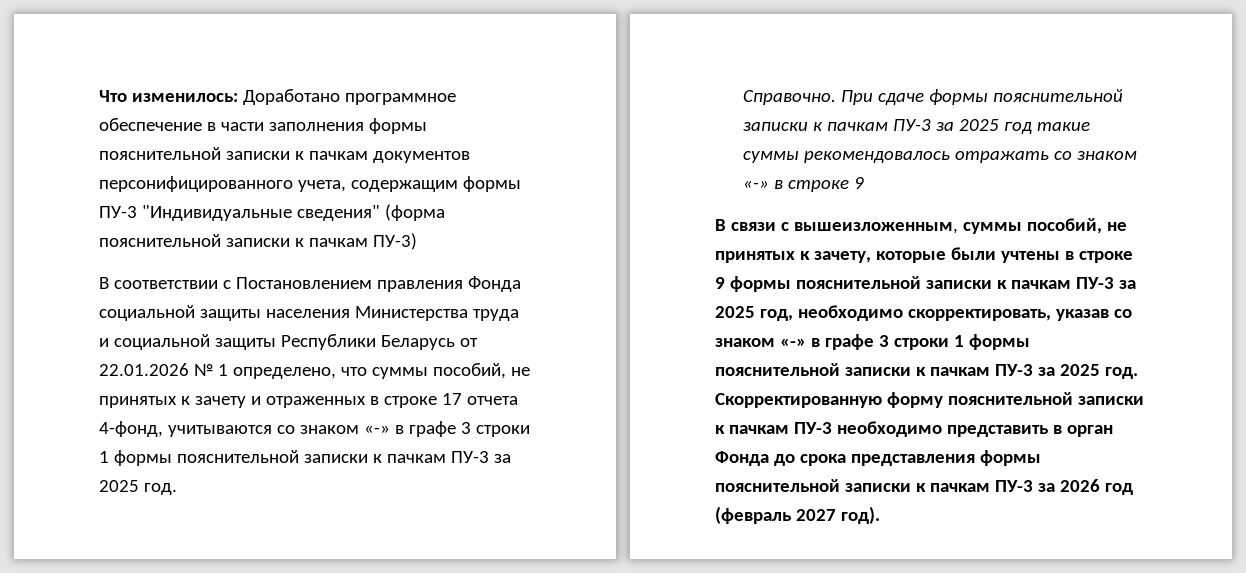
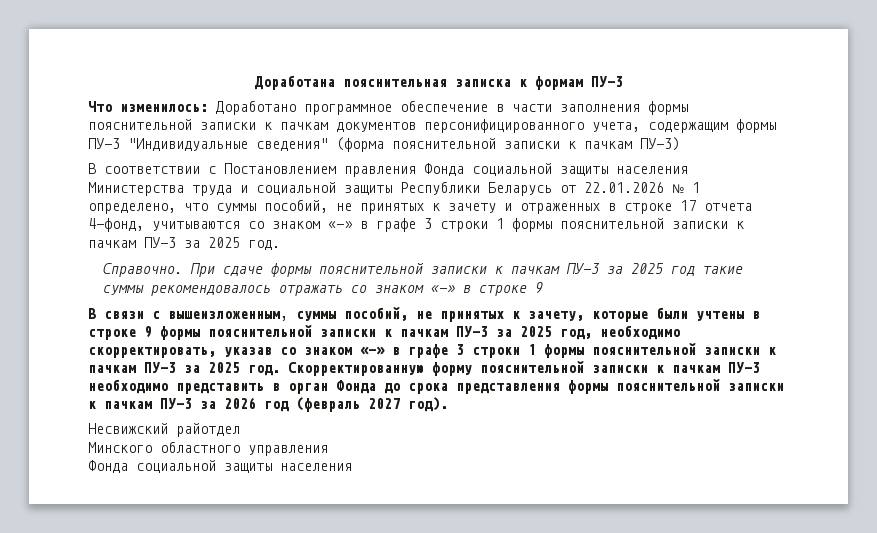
+ Доработана пояснительная записка к формам ПУ-3
+ Несвижский райотдел
+ Минского областного управления
+ Фонда социальной защиты населения

